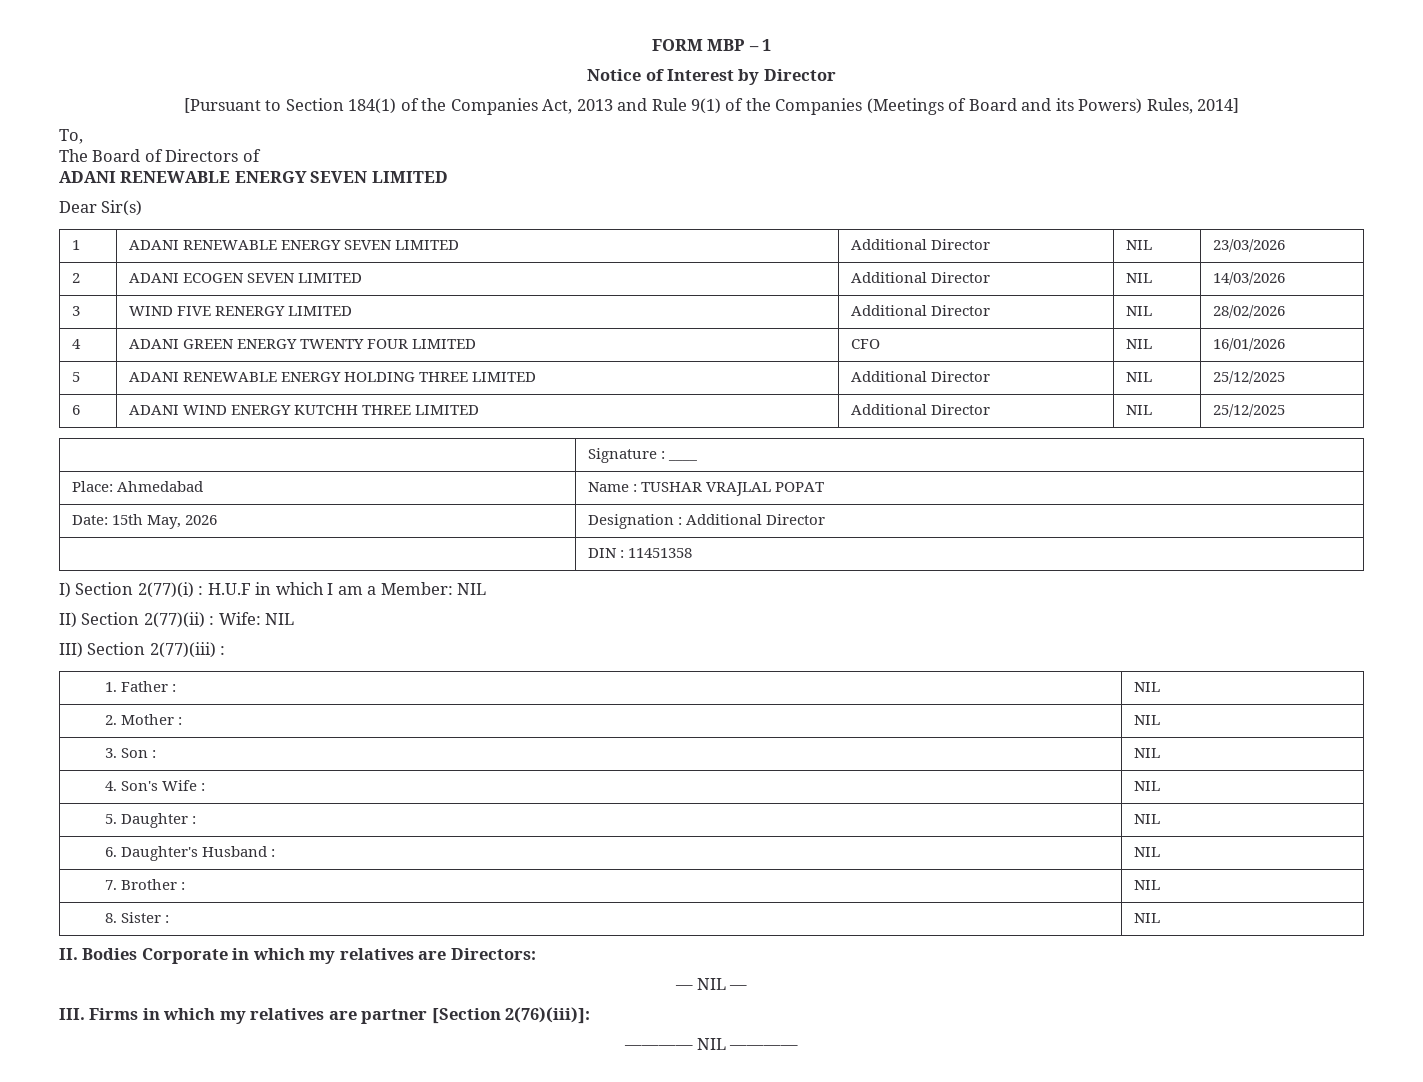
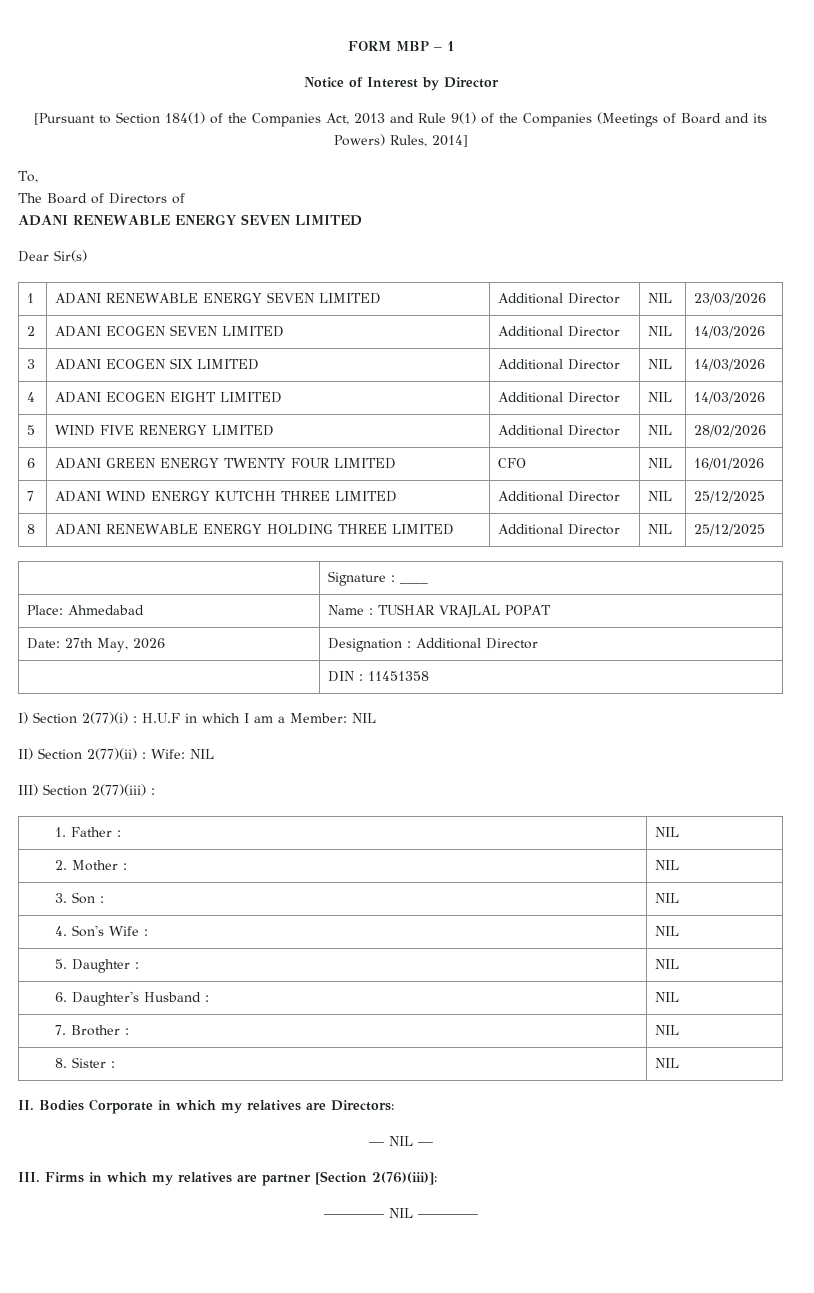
- 3 | WIND FIVE RENERGY LIMITED | Additional Director | NIL | 28/02/2026
+ 3 | ADANI ECOGEN SIX LIMITED | Additional Director | NIL | 14/03/2026
+ 4 | ADANI ECOGEN EIGHT LIMITED | Additional Director | NIL | 14/03/2026
+ 5 | WIND FIVE RENERGY LIMITED | Additional Director | NIL | 28/02/2026
- 4 | ADANI GREEN ENERGY TWENTY FOUR LIMITED | CFO | NIL | 16/01/2026
+ 6 | ADANI GREEN ENERGY TWENTY FOUR LIMITED | CFO | NIL | 16/01/2026
- 5 | ADANI RENEWABLE ENERGY HOLDING THREE LIMITED | Additional Director | NIL | 25/12/2025
- 6 | ADANI WIND ENERGY KUTCHH THREE LIMITED | Additional Director | NIL | 25/12/2025
+ 7 | ADANI WIND ENERGY KUTCHH THREE LIMITED | Additional Director | NIL | 25/12/2025
+ 8 | ADANI RENEWABLE ENERGY HOLDING THREE LIMITED | Additional Director | NIL | 25/12/2025
- Date: 15th May, 2026 | Designation : Additional Director
+ Date: 27th May, 2026 | Designation : Additional Director

